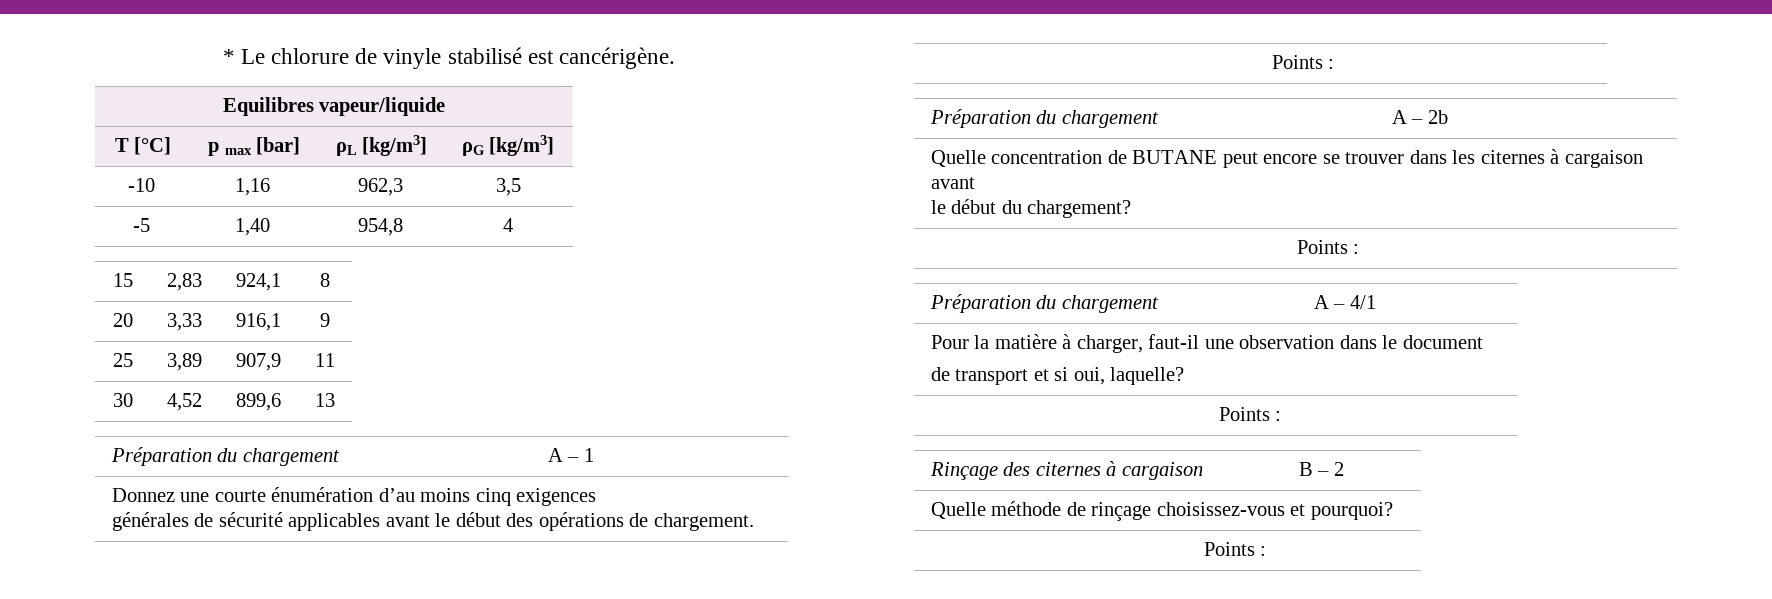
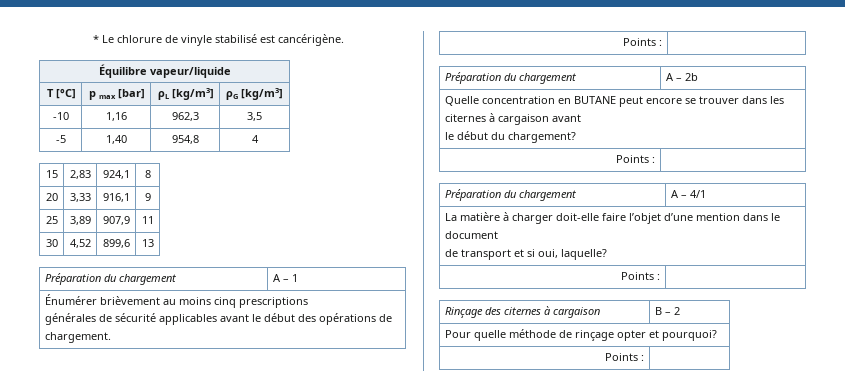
- Equilibres vapeur/liquide
+ Équilibre vapeur/liquide
- Donnez une courte énumération d’au moins cinq exigences
+ Énumérer brièvement au moins cinq prescriptions
- Quelle concentration de BUTANE peut encore se trouver dans les citernes à cargaison avant
+ Quelle concentration en BUTANE peut encore se trouver dans les citernes à cargaison avant
- Pour la matière à charger, faut-il une observation dans le document
+ La matière à charger doit-elle faire l’objet d’une mention dans le document
- Quelle méthode de rinçage choisissez-vous et pourquoi?
+ Pour quelle méthode de rinçage opter et pourquoi?

